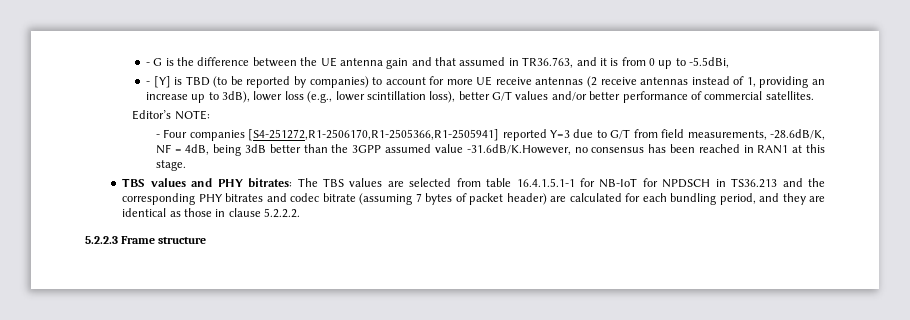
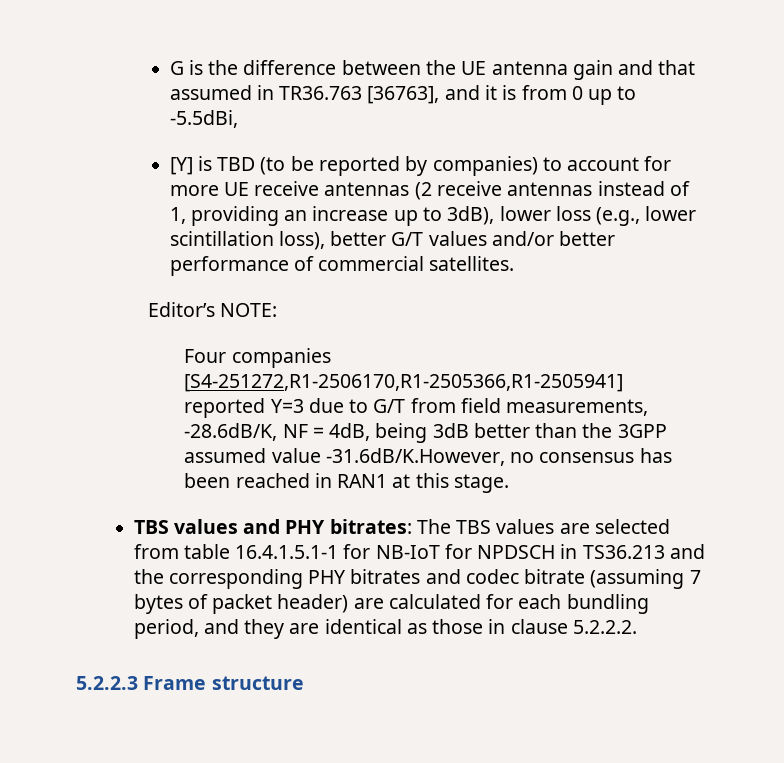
- - G is the difference between the UE antenna gain and that assumed in TR36.763, and it is from 0 up to -5.5dBi,
+ G is the difference between the UE antenna gain and that assumed in TR36.763 [36763], and it is from 0 up to -5.5dBi,
- - [Y] is TBD (to be reported by companies) to account for more UE receive antennas (2 receive antennas instead of 1, providing an increase up to 3dB), lower loss (e.g., lower scintillation loss), better G/T values and/or better performance of commercial satellites.
+ [Y] is TBD (to be reported by companies) to account for more UE receive antennas (2 receive antennas instead of 1, providing an increase up to 3dB), lower loss (e.g., lower scintillation loss), better G/T values and/or better performance of commercial satellites.
- - Four companies [S4-251272,R1-2506170,R1-2505366,R1-2505941] reported Y=3 due to G/T from field measurements, -28.6dB/K, NF = 4dB, being 3dB better than the 3GPP assumed value -31.6dB/K.However, no consensus has been reached in RAN1 at this stage.
+ Four companies [S4-251272,R1-2506170,R1-2505366,R1-2505941] reported Y=3 due to G/T from field measurements, -28.6dB/K, NF = 4dB, being 3dB better than the 3GPP assumed value -31.6dB/K.However, no consensus has been reached in RAN1 at this stage.

